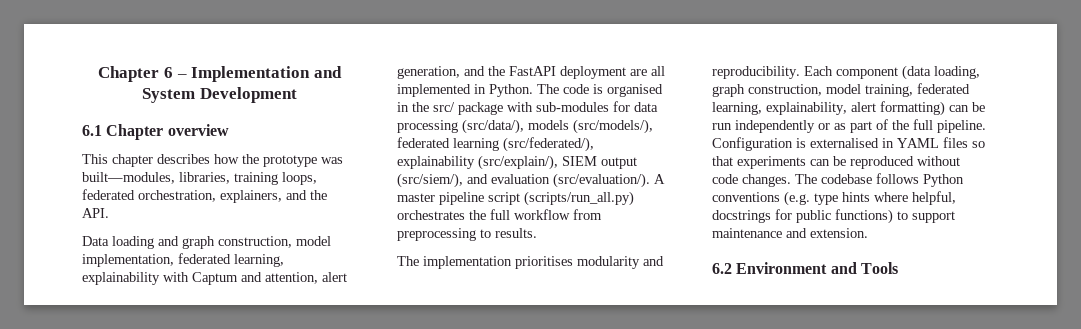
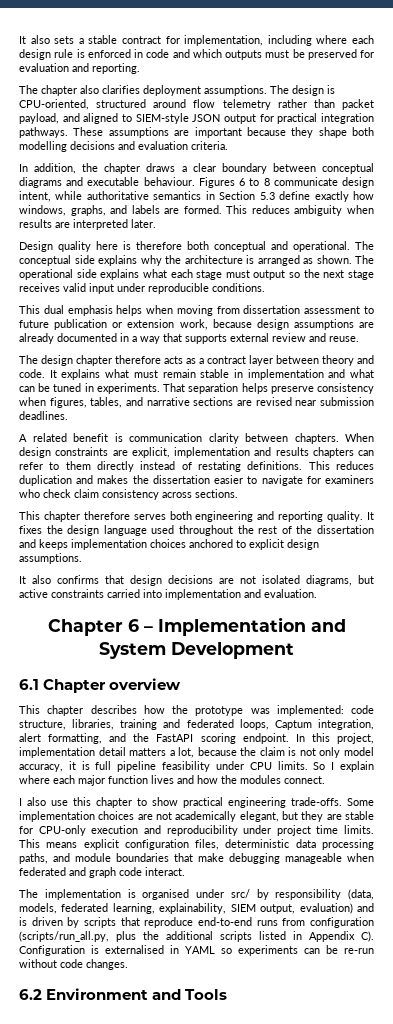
+ It also sets a stable contract for implementation, including where each design rule is enforced in code and which outputs must be preserved for evaluation and reporting.
+ The chapter also clarifies deployment assumptions. The design is CPU-oriented, structured around flow telemetry rather than packet payload, and aligned to SIEM-style JSON output for practical integration pathways. These assumptions are important because they shape both modelling decisions and evaluation criteria.
+ In addition, the chapter draws a clear boundary between conceptual diagrams and executable behaviour. Figures 6 to 8 communicate design intent, while authoritative semantics in Section 5.3 define exactly how windows, graphs, and labels are formed. This reduces ambiguity when results are interpreted later.
+ Design quality here is therefore both conceptual and operational. The conceptual side explains why the architecture is arranged as shown. The operational side explains what each stage must output so the next stage receives valid input under reproducible conditions.
+ This dual emphasis helps when moving from dissertation assessment to future publication or extension work, because design assumptions are already documented in a way that supports external review and reuse.
+ The design chapter therefore acts as a contract layer between theory and code. It explains what must remain stable in implementation and what can be tuned in experiments. That separation helps preserve consistency when figures, tables, and narrative sections are revised near submission deadlines.
+ A related benefit is communication clarity between chapters. When design constraints are explicit, implementation and results chapters can refer to them directly instead of restating definitions. This reduces duplication and makes the dissertation easier to navigate for examiners who check claim consistency across sections.
+ This chapter therefore serves both engineering and reporting quality. It fixes the design language used throughout the rest of the dissertation and keeps implementation choices anchored to explicit design assumptions.
+ It also confirms that design decisions are not isolated diagrams, but active constraints carried into implementation and evaluation.
- This chapter describes how the prototype was built—modules, libraries, training loops, federated orchestration, explainers, and the API.
- Data loading and graph construction, model implementation, federated learning, explainability with Captum and attention, alert generation, and the FastAPI deployment are all implemented in Python. The code is organised in the src/ package with sub-modules for data processing (src/data/), models (src/models/), federated learning (src/federated/), explainability (src/explain/), SIEM output (src/siem/), and evaluation (src/evaluation/). A master pipeline script (scripts/run_all.py) orchestrates the full workflow from preprocessing to results.
- The implementation prioritises modularity and reproducibility. Each component (data loading, graph construction, model training, federated learning, explainability, alert formatting) can be run independently or as part of the full pipeline. Configuration is externalised in YAML files so that experiments can be reproduced without code changes. The codebase follows Python conventions (e.g. type hints where helpful, docstrings for public functions) to support maintenance and extension.
+ This chapter describes how the prototype was implemented: code structure, libraries, training and federated loops, Captum integration, alert formatting, and the FastAPI scoring endpoint. In this project, implementation detail matters a lot, because the claim is not only model accuracy, it is full pipeline feasibility under CPU limits. So I explain where each major function lives and how the modules connect.
+ I also use this chapter to show practical engineering trade-offs. Some implementation choices are not academically elegant, but they are stable for CPU-only execution and reproducibility under project time limits. This means explicit configuration files, deterministic data processing paths, and module boundaries that make debugging manageable when federated and graph code interact.
+ The implementation is organised under src/ by responsibility (data, models, federated learning, explainability, SIEM output, evaluation) and is driven by scripts that reproduce end-to-end runs from configuration (scripts/run_all.py, plus the additional scripts listed in Appendix C). Configuration is externalised in YAML so experiments can be re-run without code changes.

